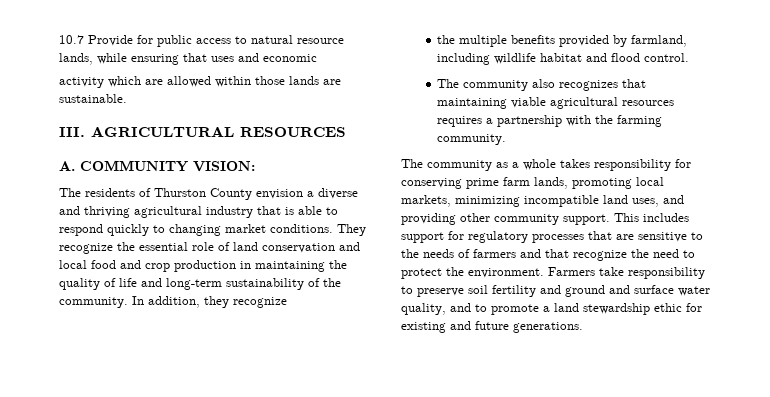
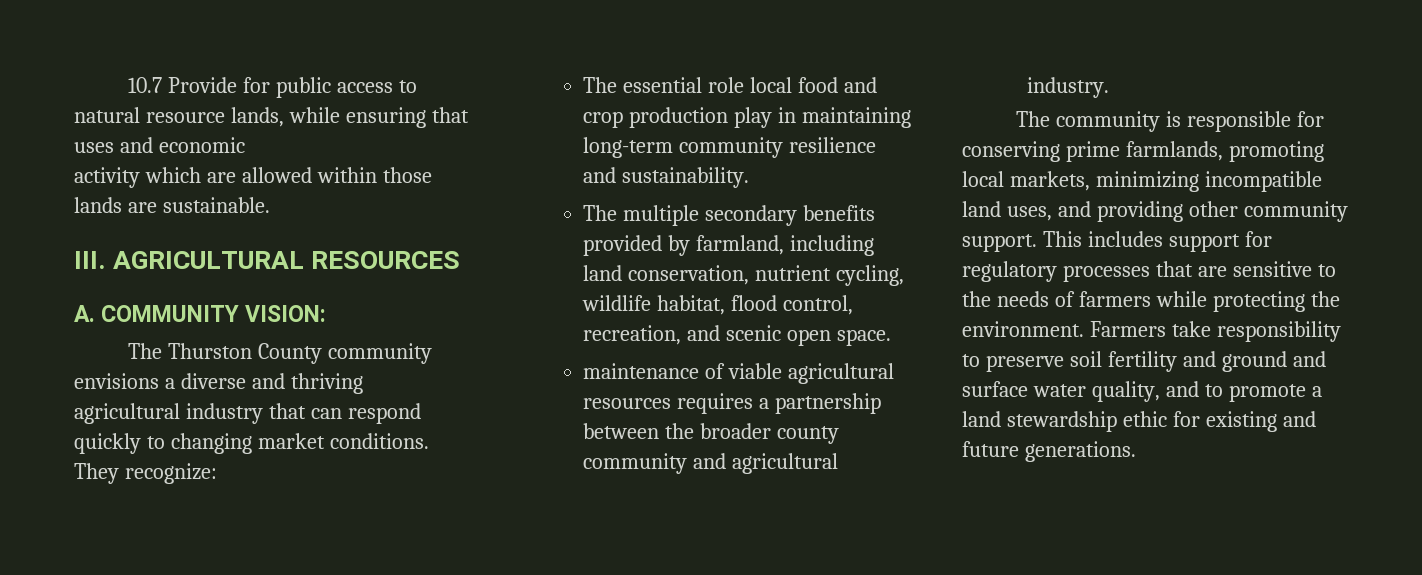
- The residents of Thurston County envision a diverse and thriving agricultural industry that is able to respond quickly to changing market conditions.
+ The Thurston County community envisions a diverse and thriving agricultural industry that can respond quickly to changing market conditions.
- They recognize the essential role of land conservation and local food and crop production in maintaining the quality of life and long-term sustainability of the community. In addition, they recognize
- the multiple benefits provided by farmland, including wildlife habitat and flood control.
- The community also recognizes that maintaining viable agricultural resources requires a partnership with the farming community.
- The community as a whole takes responsibility for conserving prime farm lands, promoting local markets, minimizing incompatible land uses, and providing other community support.
+ They recognize:
+ The essential role local food and crop production play in maintaining long-term community resilience and sustainability.
+ The multiple secondary benefits provided by farmland, including land conservation, nutrient cycling, wildlife habitat, flood control, recreation, and scenic open space.
+ maintenance of viable agricultural resources requires a partnership between the broader county community and agricultural industry.
+ The community is responsible for conserving prime farmlands, promoting local markets, minimizing incompatible land uses, and providing other community support.
- This includes support for regulatory processes that are sensitive to the needs of farmers and that recognize the need to protect the environment.
+ This includes support for regulatory processes that are sensitive to the needs of farmers while protecting the environment.

